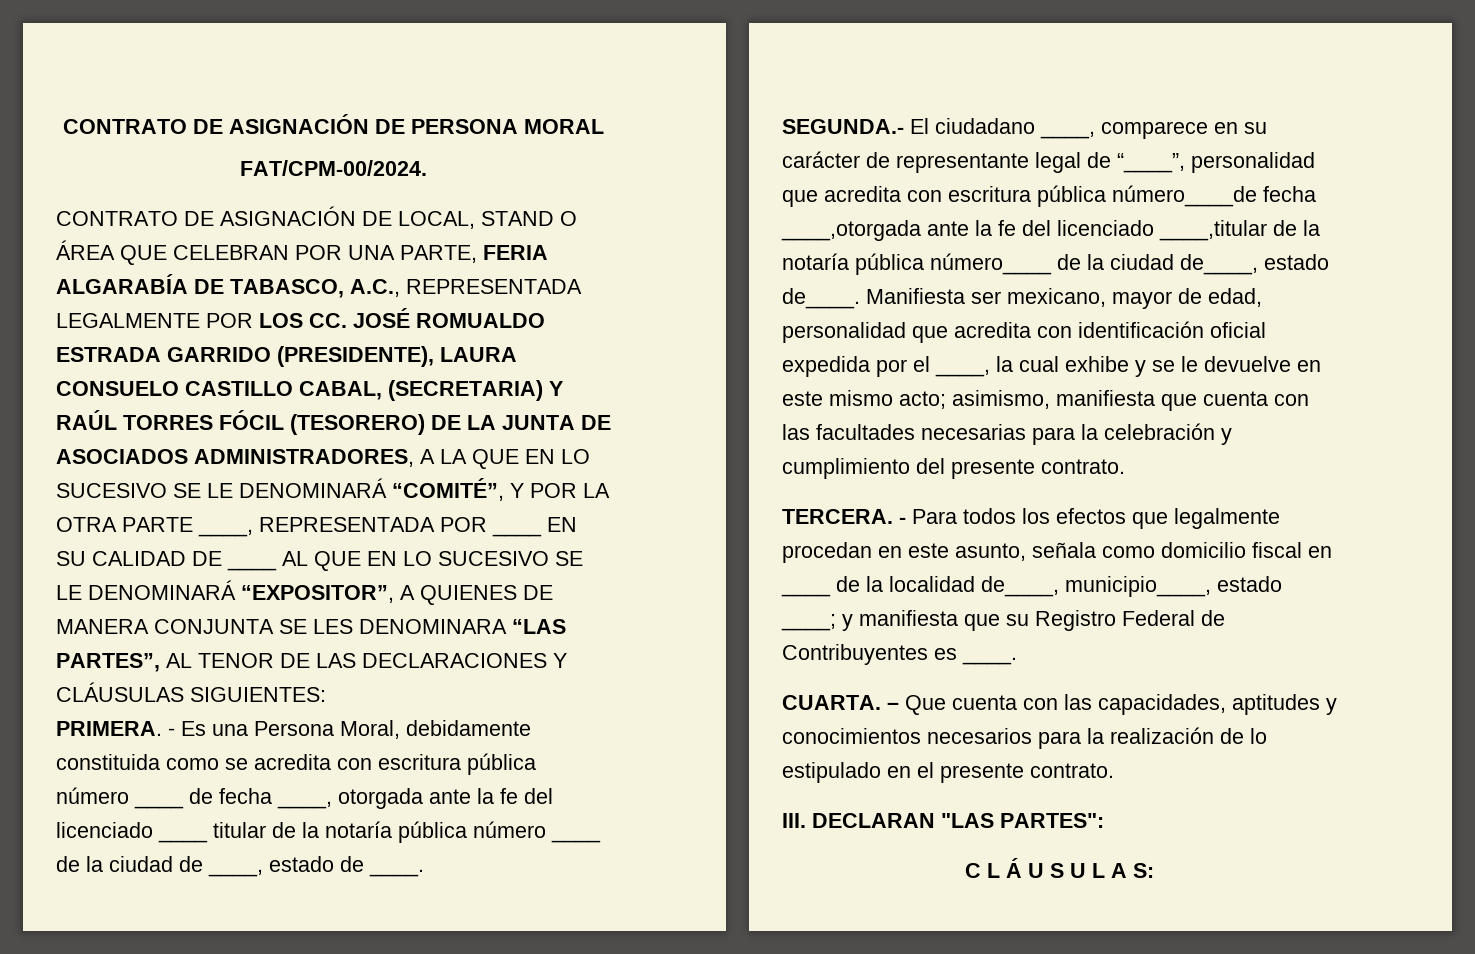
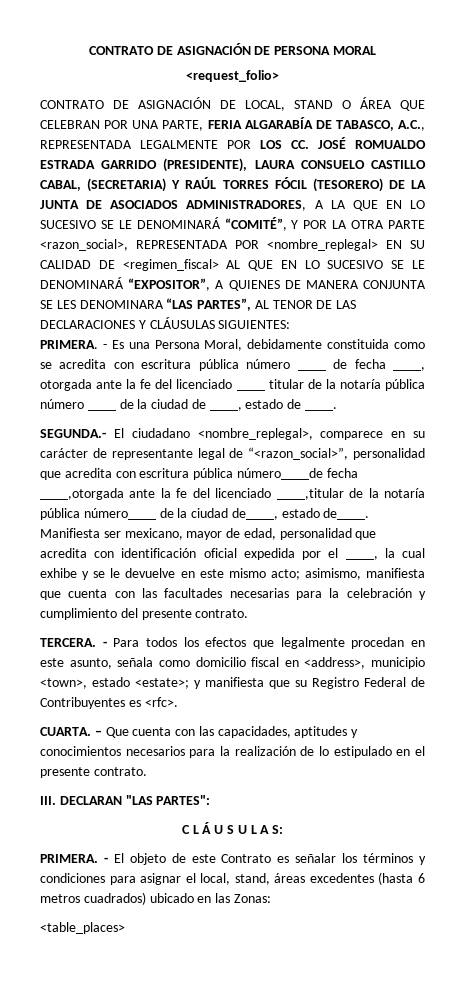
- FAT/CPM-00/2024.
+ <request_folio>
- CONTRATO DE ASIGNACIÓN DE LOCAL, STAND O ÁREA QUE CELEBRAN POR UNA PARTE, FERIA ALGARABÍA DE TABASCO, A.C., REPRESENTADA LEGALMENTE POR LOS CC. JOSÉ ROMUALDO ESTRADA GARRIDO (PRESIDENTE), LAURA CONSUELO CASTILLO CABAL, (SECRETARIA) Y RAÚL TORRES FÓCIL (TESORERO) DE LA JUNTA DE ASOCIADOS ADMINISTRADORES, A LA QUE EN LO SUCESIVO SE LE DENOMINARÁ “COMITÉ”, Y POR LA OTRA PARTE ____, REPRESENTADA POR ____ EN SU CALIDAD DE ____ AL QUE EN LO SUCESIVO SE LE DENOMINARÁ “EXPOSITOR”, A QUIENES DE MANERA CONJUNTA SE LES DENOMINARA “LAS PARTES”, AL TENOR DE LAS DECLARACIONES Y CLÁUSULAS SIGUIENTES:
+ CONTRATO DE ASIGNACIÓN DE LOCAL, STAND O ÁREA QUE CELEBRAN POR UNA PARTE, FERIA ALGARABÍA DE TABASCO, A.C., REPRESENTADA LEGALMENTE POR LOS CC. JOSÉ ROMUALDO ESTRADA GARRIDO (PRESIDENTE), LAURA CONSUELO CASTILLO CABAL, (SECRETARIA) Y RAÚL TORRES FÓCIL (TESORERO) DE LA JUNTA DE ASOCIADOS ADMINISTRADORES, A LA QUE EN LO SUCESIVO SE LE DENOMINARÁ “COMITÉ”, Y POR LA OTRA PARTE <razon_social>, REPRESENTADA POR <nombre_replegal> EN SU CALIDAD DE <regimen_fiscal> AL QUE EN LO SUCESIVO SE LE DENOMINARÁ “EXPOSITOR”, A QUIENES DE MANERA CONJUNTA SE LES DENOMINARA “LAS PARTES”, AL TENOR DE LAS DECLARACIONES Y CLÁUSULAS SIGUIENTES:
- SEGUNDA.- El ciudadano ____, comparece en su carácter de representante legal de “____”, personalidad que acredita con escritura pública número____de fecha ____,otorgada ante la fe del licenciado ____,titular de la notaría pública número____ de la ciudad de____, estado de____.
+ SEGUNDA.- El ciudadano <nombre_replegal>, comparece en su carácter de representante legal de “<razon_social>”, personalidad que acredita con escritura pública número____de fecha ____,otorgada ante la fe del licenciado ____,titular de la notaría pública número____ de la ciudad de____, estado de____.
- - Para todos los efectos que legalmente procedan en este asunto, señala como domicilio fiscal en ____ de la localidad de____, municipio____, estado ____; y manifiesta que su Registro Federal de Contribuyentes es ____.
+ - Para todos los efectos que legalmente procedan en este asunto, señala como domicilio fiscal en <address>, municipio <town>, estado <estate>; y manifiesta que su Registro Federal de Contribuyentes es <rfc>.
+ PRIMERA. - El objeto de este Contrato es señalar los términos y condiciones para asignar el local, stand, áreas excedentes (hasta 6 metros cuadrados) ubicado en las Zonas:
+ <table_places>

